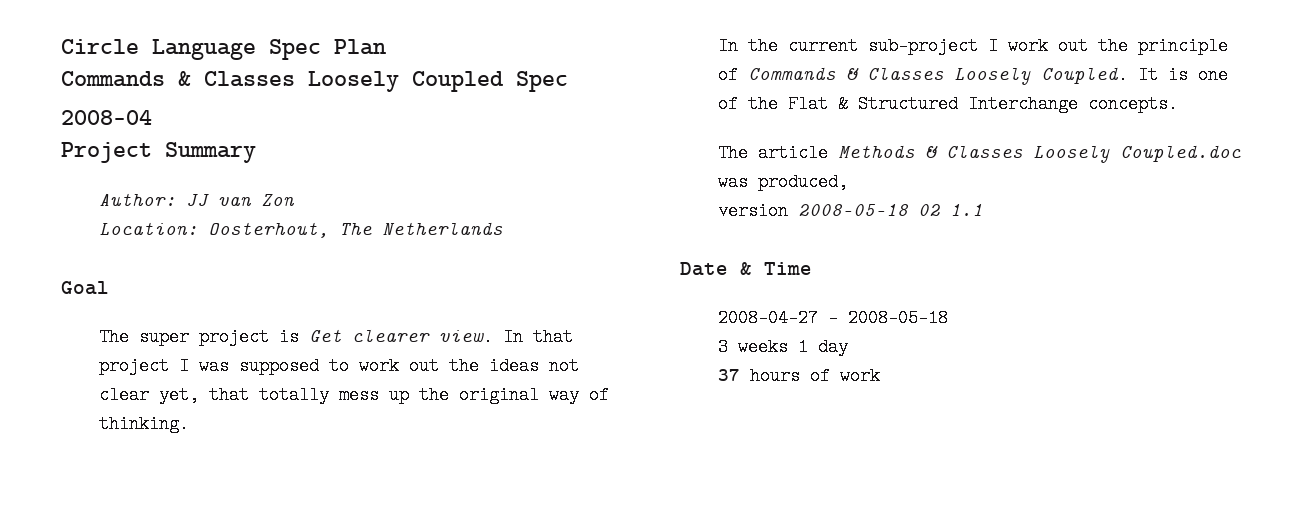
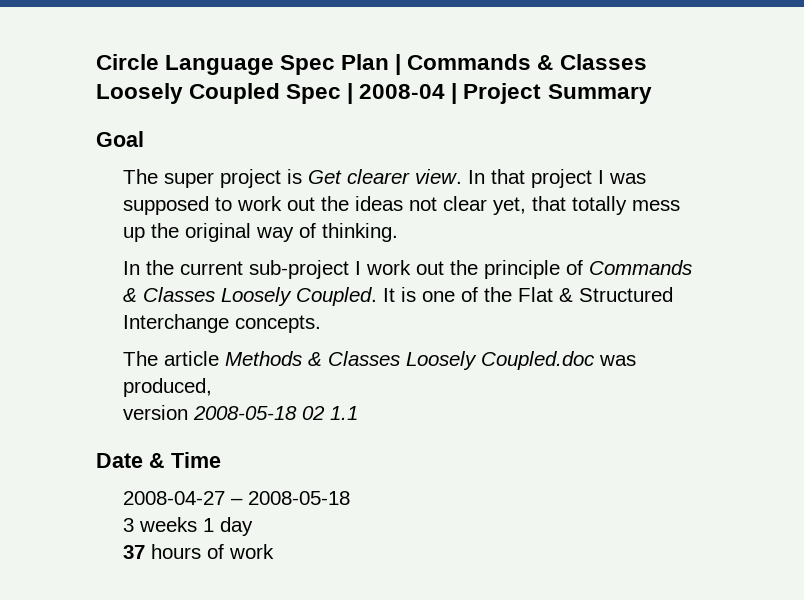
- Circle Language Spec Plan
- Commands & Classes Loosely Coupled Spec
- 2008-04
- Project Summary
+ Circle Language Spec Plan | Commands & Classes Loosely Coupled Spec | 2008-04 | Project Summary
- Author: JJ van Zon
- Location: Oosterhout, The Netherlands

